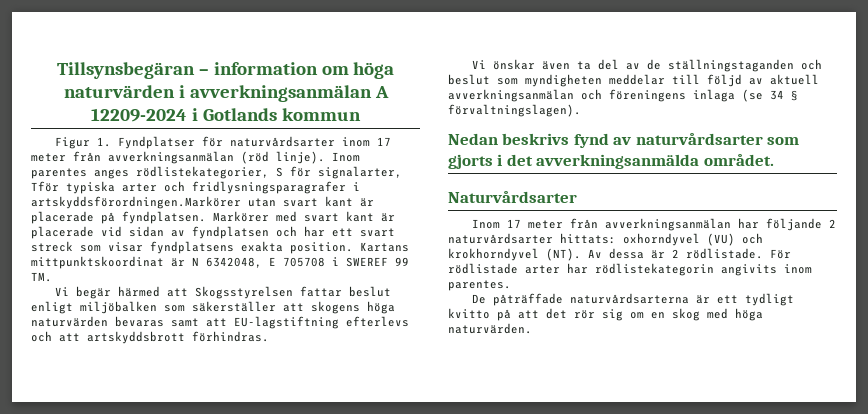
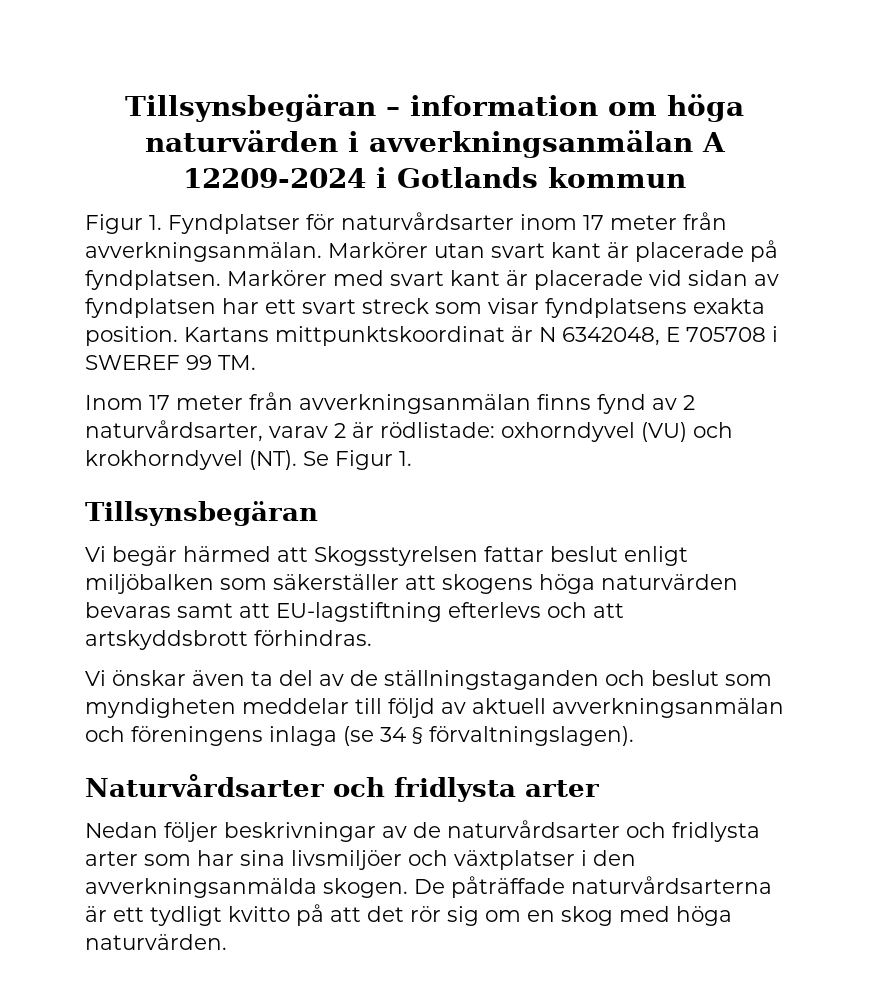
- Figur 1. Fyndplatser för naturvårdsarter inom 17 meter från avverkningsanmälan (röd linje). Inom parentes anges rödlistekategorier, S för signalarter, Tför typiska arter och fridlysningsparagrafer i artskyddsförordningen.Markörer utan svart kant är placerade på fyndplatsen.
+ Figur 1. Fyndplatser för naturvårdsarter inom 17 meter från avverkningsanmälan. Markörer utan svart kant är placerade på fyndplatsen.
- Markörer med svart kant är placerade vid sidan av fyndplatsen och har ett svart streck som visar fyndplatsens exakta position.
+ Markörer med svart kant är placerade vid sidan av fyndplatsen har ett svart streck som visar fyndplatsens exakta position.
+ Inom 17 meter från avverkningsanmälan finns fynd av 2 naturvårdsarter, varav 2 är rödlistade: oxhorndyvel (VU) och krokhorndyvel (NT). Se Figur 1.
+ Tillsynsbegäran
- Nedan beskrivs fynd av naturvårdsarter som gjorts i det avverkningsanmälda området.
- Naturvårdsarter
- Inom 17 meter från avverkningsanmälan har följande 2 naturvårdsarter hittats: oxhorndyvel (VU) och krokhorndyvel (NT). Av dessa är 2 rödlistade. För rödlistade arter har rödlistekategorin angivits inom parentes.
- De påträffade naturvårdsarterna är ett tydligt kvitto på att det rör sig om en skog med höga naturvärden.
+ Naturvårdsarter och fridlysta arter
+ Nedan följer beskrivningar av de naturvårdsarter och fridlysta arter som har sina livsmiljöer och växtplatser i den avverkningsanmälda skogen. De påträffade naturvårdsarterna är ett tydligt kvitto på att det rör sig om en skog med höga naturvärden.

